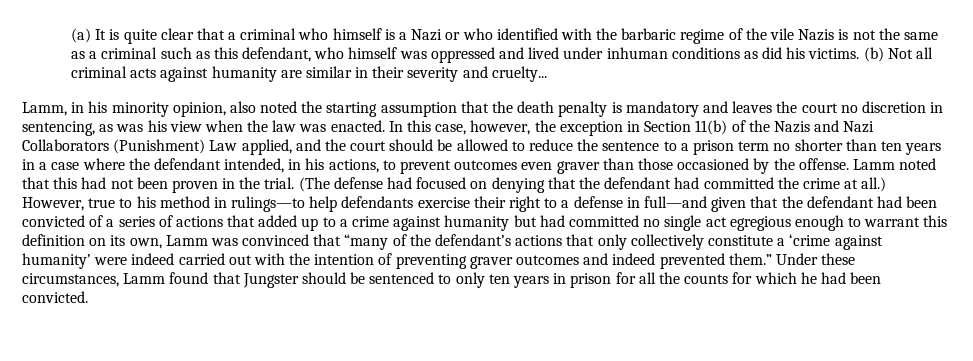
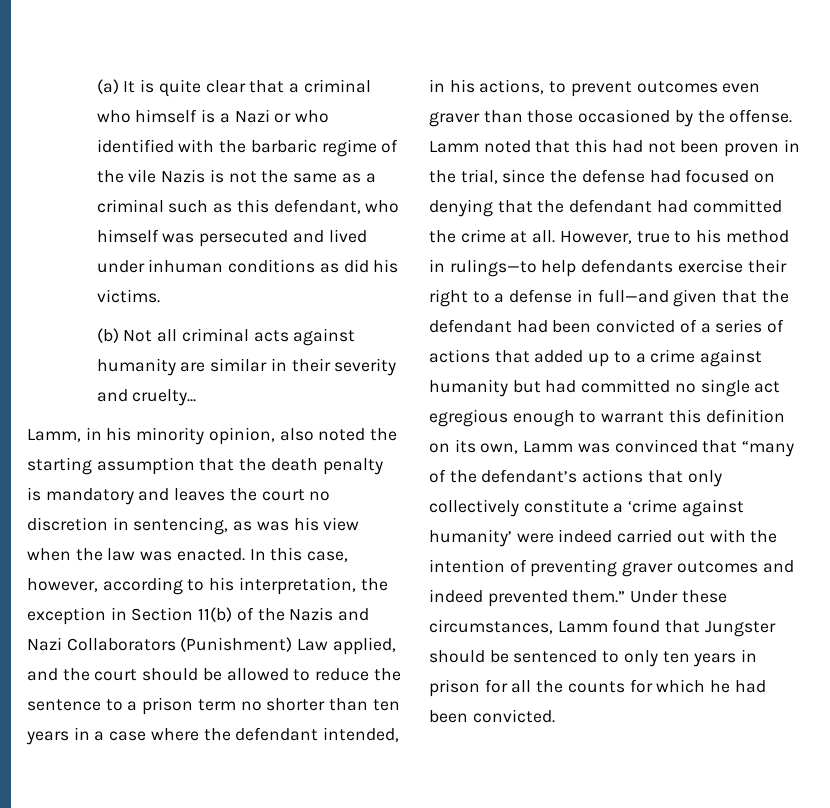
- (a) It is quite clear that a criminal who himself is a Nazi or who identified with the barbaric regime of the vile Nazis is not the same as a criminal such as this defendant, who himself was oppressed and lived under inhuman conditions as did his victims. (b) Not all criminal acts against humanity are similar in their severity and cruelty...
+ (a) It is quite clear that a criminal who himself is a Nazi or who identified with the barbaric regime of the vile Nazis is not the same as a criminal such as this defendant, who himself was persecuted and lived under inhuman conditions as did his victims.
+ (b) Not all criminal acts against humanity are similar in their severity and cruelty...
- In this case, however, the exception in Section 11(b) of the Nazis and Nazi Collaborators (Punishment) Law applied, and the court should be allowed to reduce the sentence to a prison term no shorter than ten years in a case where the defendant intended, in his actions, to prevent outcomes even graver than those occasioned by the offense.
+ In this case, however, according to his interpretation, the exception in Section 11(b) of the Nazis and Nazi Collaborators (Punishment) Law applied, and the court should be allowed to reduce the sentence to a prison term no shorter than ten years in a case where the defendant intended, in his actions, to prevent outcomes even graver than those occasioned by the offense.
- Lamm noted that this had not been proven in the trial. (The defense had focused on denying that the defendant had committed the crime at all.)
+ Lamm noted that this had not been proven in the trial, since the defense had focused on denying that the defendant had committed the crime at all.

